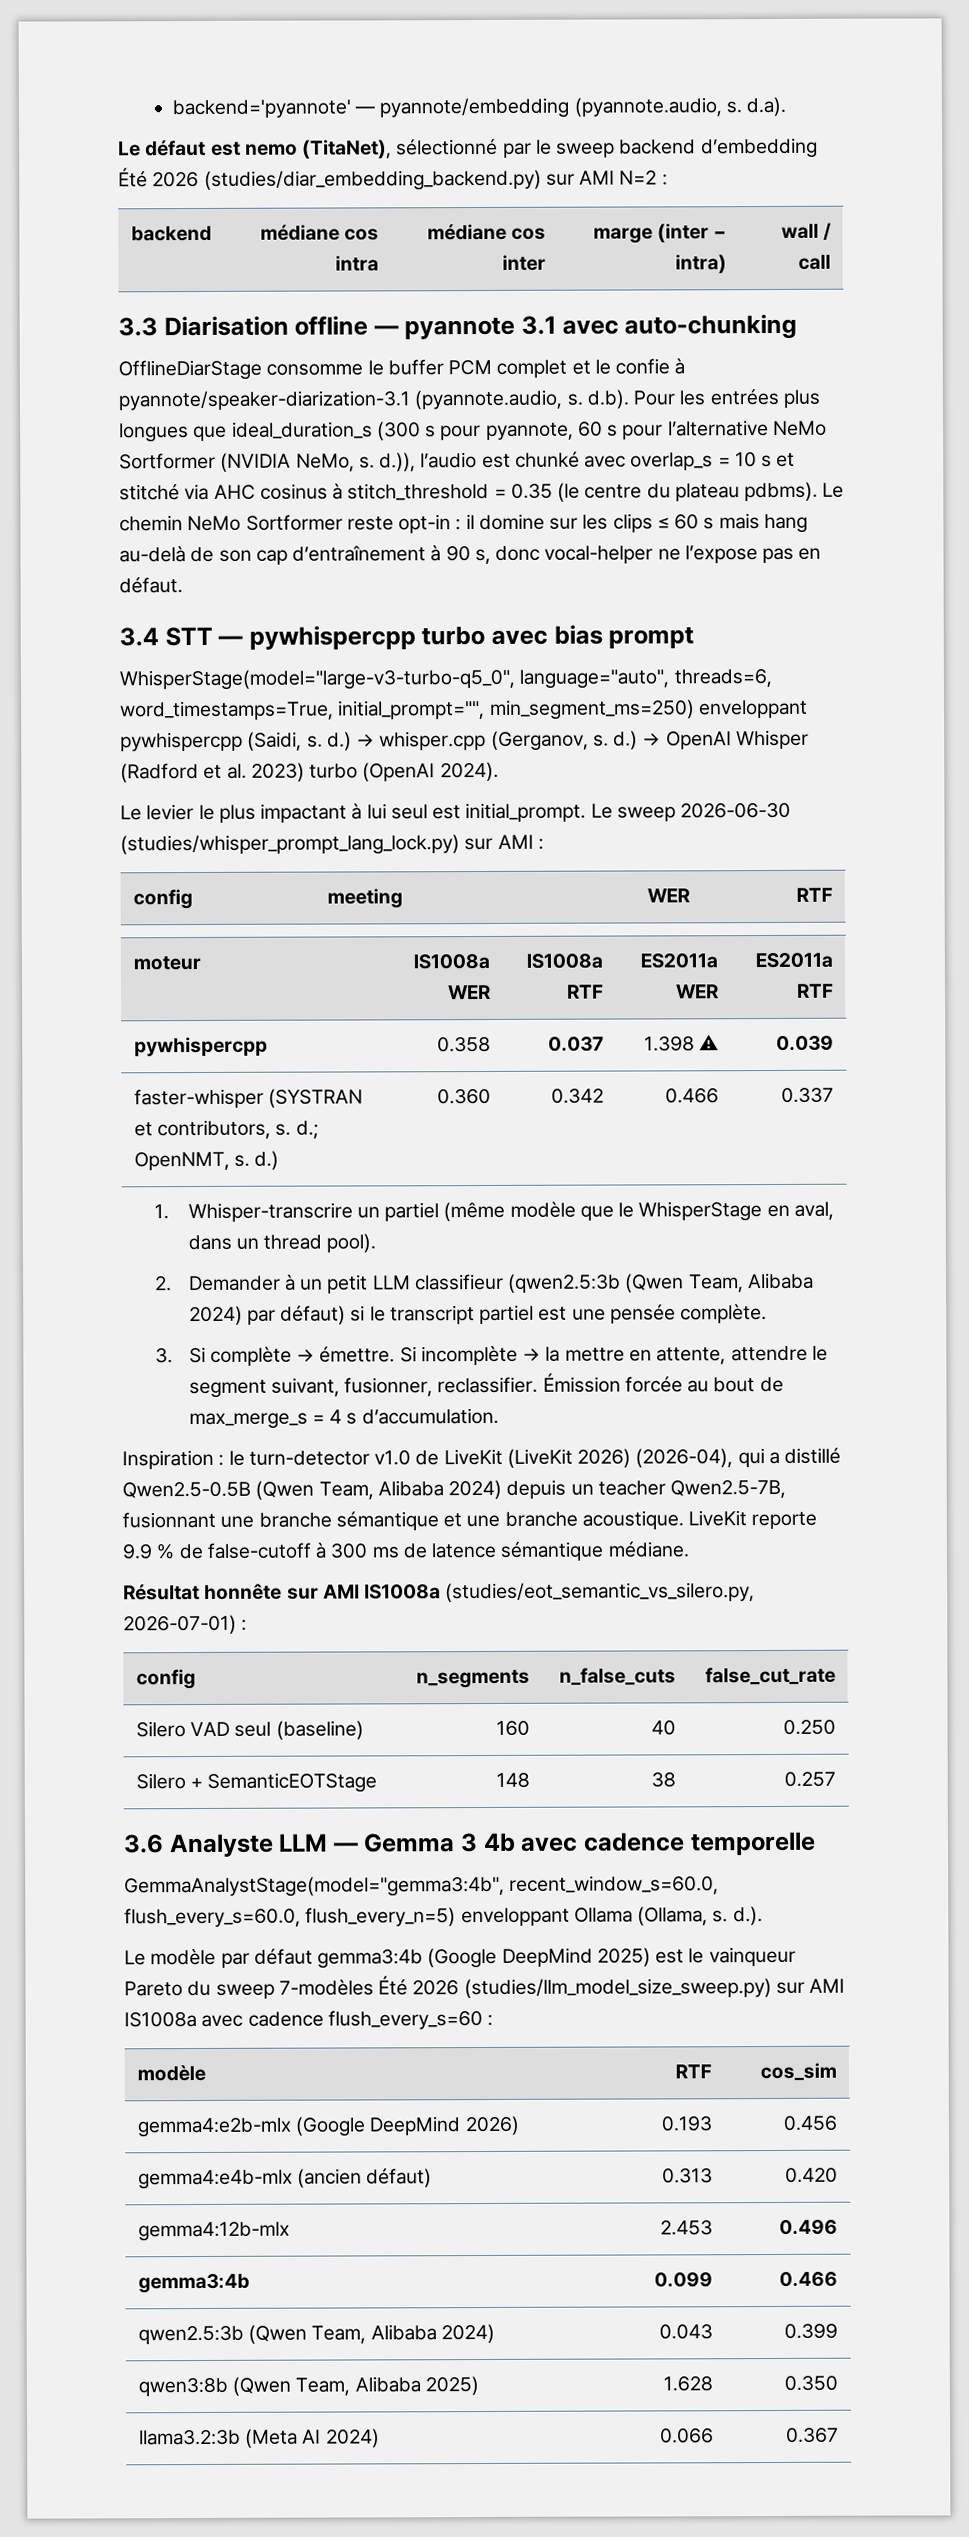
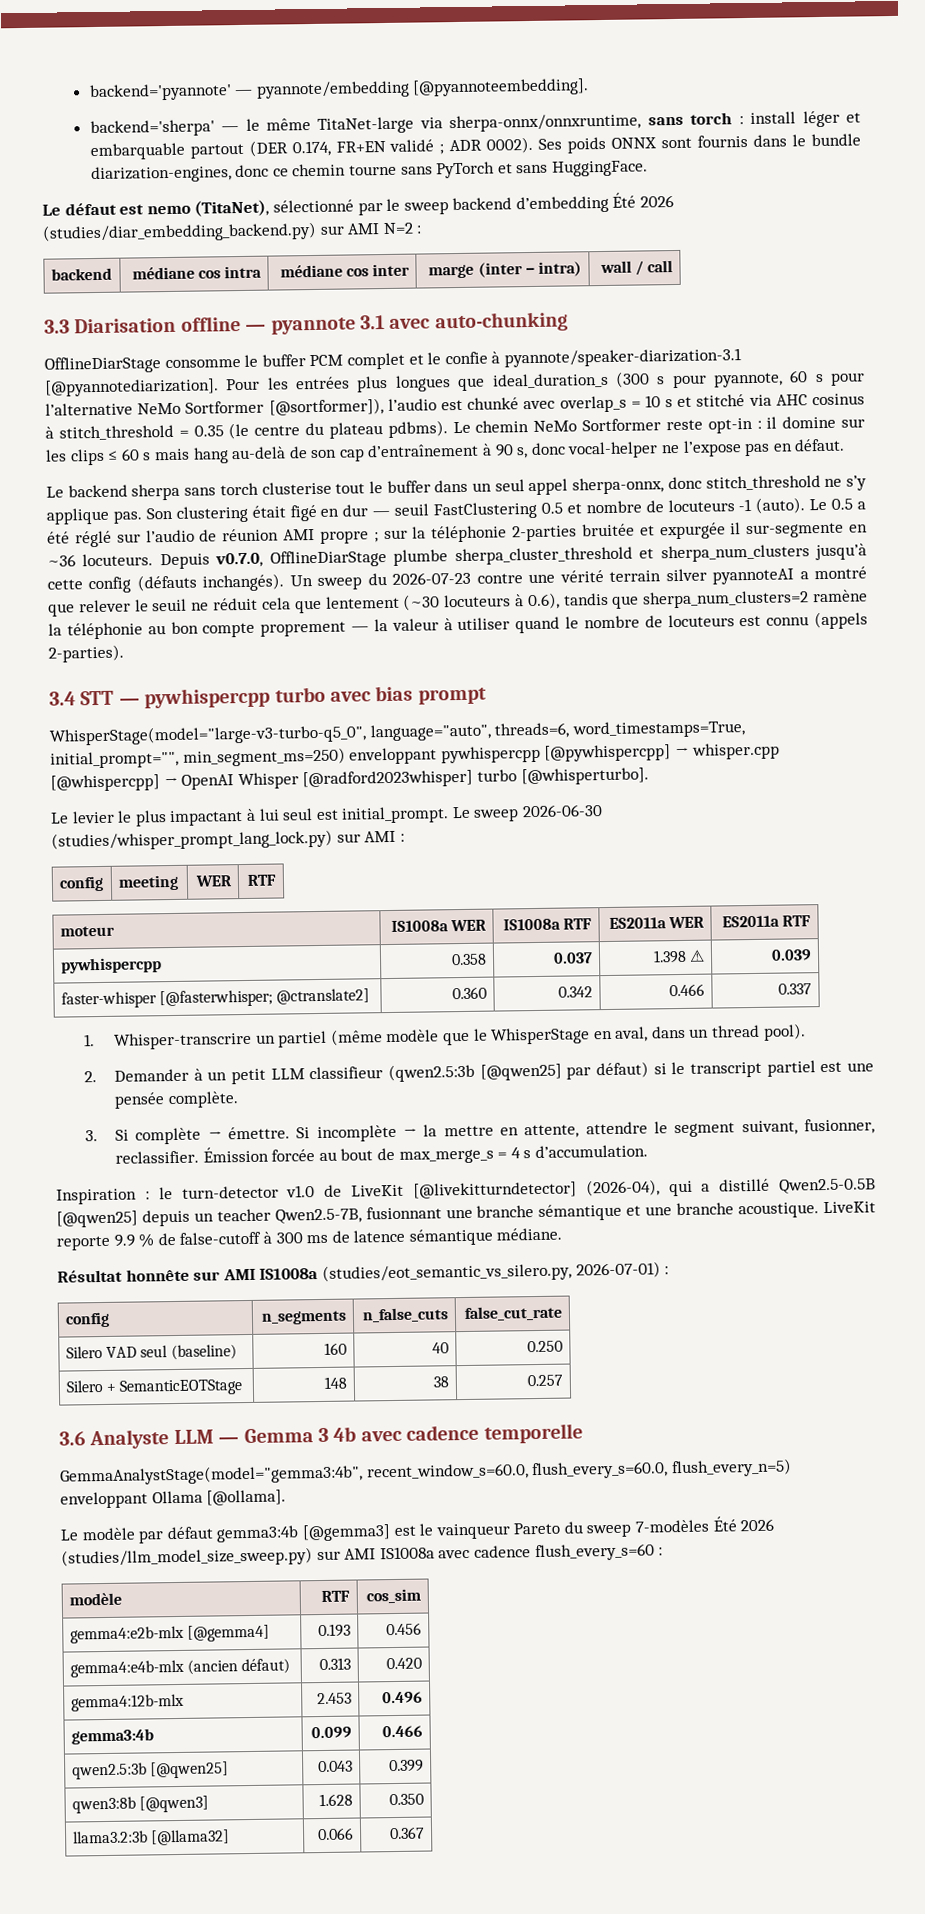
- backend='pyannote' — pyannote/embedding (pyannote.audio, s. d.a).
+ backend='pyannote' — pyannote/embedding [@pyannoteembedding].
+ backend='sherpa' — le même TitaNet-large via sherpa-onnx/onnxruntime, sans torch : install léger et embarquable partout (DER 0.174, FR+EN validé ; ADR 0002). Ses poids ONNX sont fournis dans le bundle diarization-engines, donc ce chemin tourne sans PyTorch et sans HuggingFace.
- OfflineDiarStage consomme le buffer PCM complet et le confie à pyannote/speaker-diarization-3.1 (pyannote.audio, s. d.b). Pour les entrées plus longues que ideal_duration_s (300 s pour pyannote, 60 s pour l’alternative NeMo Sortformer (NVIDIA NeMo, s. d.)), l’audio est chunké avec overlap_s = 10 s et stitché via AHC cosinus à stitch_threshold = 0.35 (le centre du plateau pdbms).
+ OfflineDiarStage consomme le buffer PCM complet et le confie à pyannote/speaker-diarization-3.1 [@pyannotediarization]. Pour les entrées plus longues que ideal_duration_s (300 s pour pyannote, 60 s pour l’alternative NeMo Sortformer [@sortformer]), l’audio est chunké avec overlap_s = 10 s et stitché via AHC cosinus à stitch_threshold = 0.35 (le centre du plateau pdbms).
+ Le backend sherpa sans torch clusterise tout le buffer dans un seul appel sherpa-onnx, donc stitch_threshold ne s’y applique pas. Son clustering était figé en dur — seuil FastClustering 0.5 et nombre de locuteurs -1 (auto). Le 0.5 a été réglé sur l’audio de réunion AMI propre ; sur la téléphonie 2-parties bruitée et expurgée il sur-segmente en ~36 locuteurs. Depuis v0.7.0, OfflineDiarStage plumbe sherpa_cluster_threshold et sherpa_num_clusters jusqu’à cette config (défauts inchangés). Un sweep du 2026-07-23 contre une vérité terrain silver pyannoteAI a montré que relever le seuil ne réduit cela que lentement (~30 locuteurs à 0.6), tandis que sherpa_num_clusters=2 ramène la téléphonie au bon compte proprement — la valeur à utiliser quand le nombre de locuteurs est connu (appels 2-parties).
- WhisperStage(model="large-v3-turbo-q5_0", language="auto", threads=6, word_timestamps=True, initial_prompt="", min_segment_ms=250) enveloppant pywhispercpp (Saidi, s. d.) → whisper.cpp (Gerganov, s. d.) → OpenAI Whisper (Radford et al. 2023) turbo (OpenAI 2024).
+ WhisperStage(model="large-v3-turbo-q5_0", language="auto", threads=6, word_timestamps=True, initial_prompt="", min_segment_ms=250) enveloppant pywhispercpp [@pywhispercpp] → whisper.cpp [@whispercpp] → OpenAI Whisper [@radford2023whisper] turbo [@whisperturbo].
- faster-whisper (SYSTRAN et contributors, s. d.; OpenNMT, s. d.) | 0.360 | 0.342 | 0.466 | 0.337
+ faster-whisper [@fasterwhisper; @ctranslate2] | 0.360 | 0.342 | 0.466 | 0.337
- 2. Demander à un petit LLM classifieur (qwen2.5:3b (Qwen Team, Alibaba 2024) par défaut) si le transcript partiel est une pensée complète.
+ 2. Demander à un petit LLM classifieur (qwen2.5:3b [@qwen25] par défaut) si le transcript partiel est une pensée complète.
- Inspiration : le turn-detector v1.0 de LiveKit (LiveKit 2026) (2026-04), qui a distillé Qwen2.5-0.5B (Qwen Team, Alibaba 2024) depuis un teacher Qwen2.5-7B, fusionnant une branche sémantique et une branche acoustique.
+ Inspiration : le turn-detector v1.0 de LiveKit [@livekitturndetector] (2026-04), qui a distillé Qwen2.5-0.5B [@qwen25] depuis un teacher Qwen2.5-7B, fusionnant une branche sémantique et une branche acoustique.
- GemmaAnalystStage(model="gemma3:4b", recent_window_s=60.0, flush_every_s=60.0, flush_every_n=5) enveloppant Ollama (Ollama, s. d.).
+ GemmaAnalystStage(model="gemma3:4b", recent_window_s=60.0, flush_every_s=60.0, flush_every_n=5) enveloppant Ollama [@ollama].
- Le modèle par défaut gemma3:4b (Google DeepMind 2025) est le vainqueur Pareto du sweep 7-modèles Été 2026 (studies/llm_model_size_sweep.py) sur AMI IS1008a avec cadence flush_every_s=60 :
+ Le modèle par défaut gemma3:4b [@gemma3] est le vainqueur Pareto du sweep 7-modèles Été 2026 (studies/llm_model_size_sweep.py) sur AMI IS1008a avec cadence flush_every_s=60 :
- gemma4:e2b-mlx (Google DeepMind 2026) | 0.193 | 0.456
+ gemma4:e2b-mlx [@gemma4] | 0.193 | 0.456
- qwen2.5:3b (Qwen Team, Alibaba 2024) | 0.043 | 0.399
+ qwen2.5:3b [@qwen25] | 0.043 | 0.399
- qwen3:8b (Qwen Team, Alibaba 2025) | 1.628 | 0.350
+ qwen3:8b [@qwen3] | 1.628 | 0.350
- llama3.2:3b (Meta AI 2024) | 0.066 | 0.367
+ llama3.2:3b [@llama32] | 0.066 | 0.367

